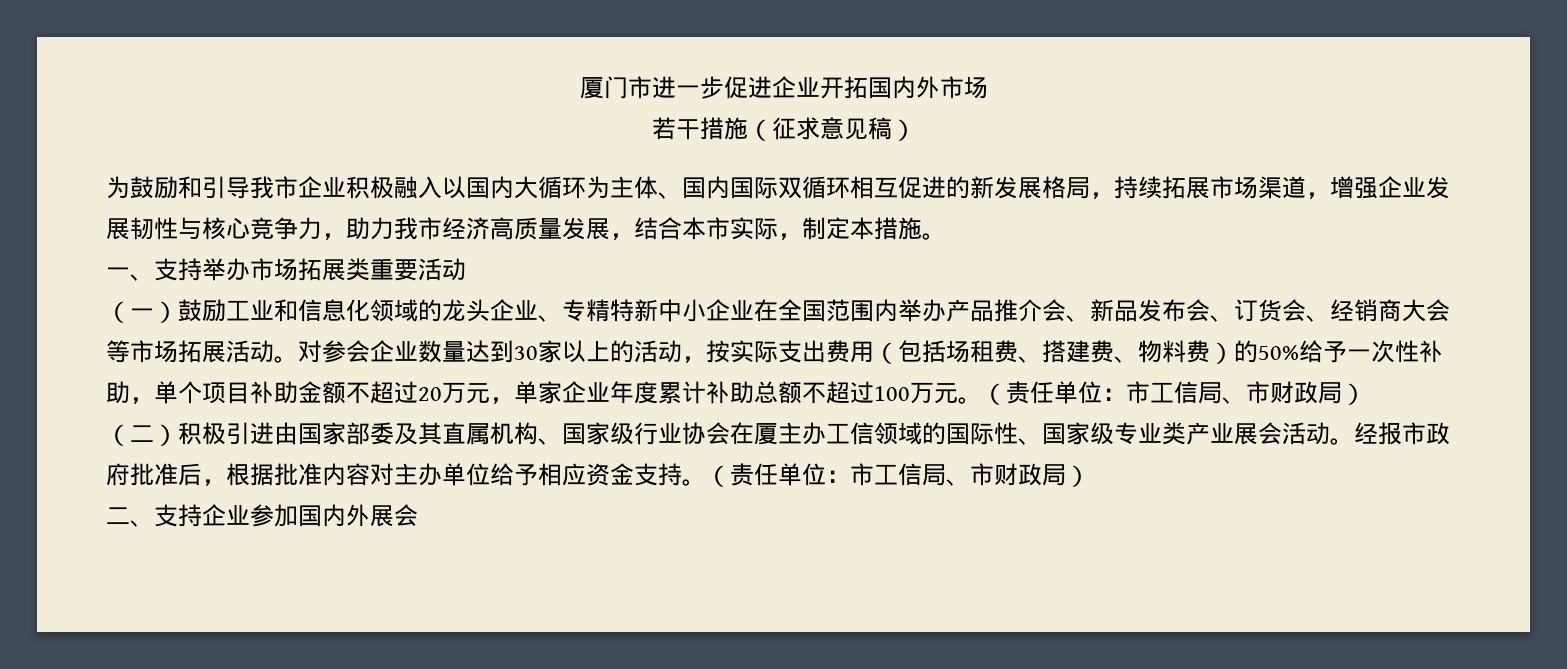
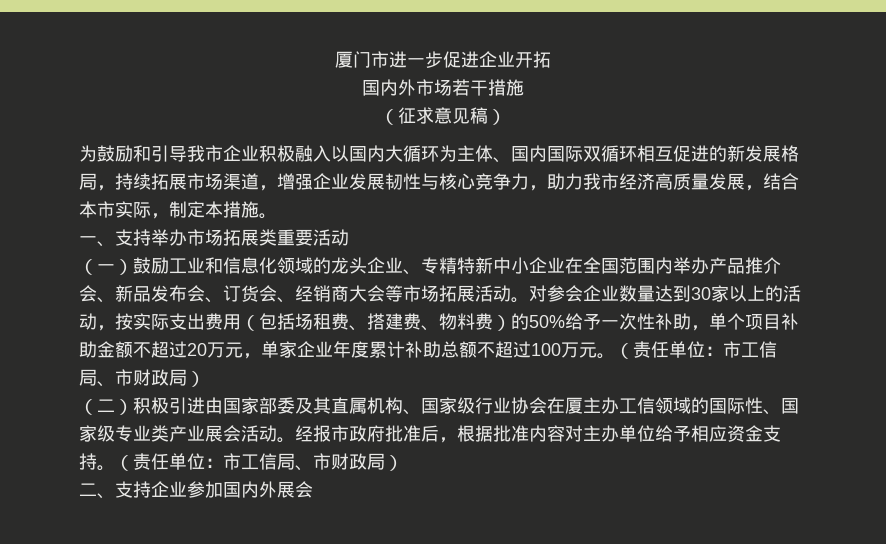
- 厦门市进一步促进企业开拓国内外市场
- 若干措施（征求意见稿）
+ 厦门市进一步促进企业开拓
+ 国内外市场若干措施
+ （征求意见稿）

